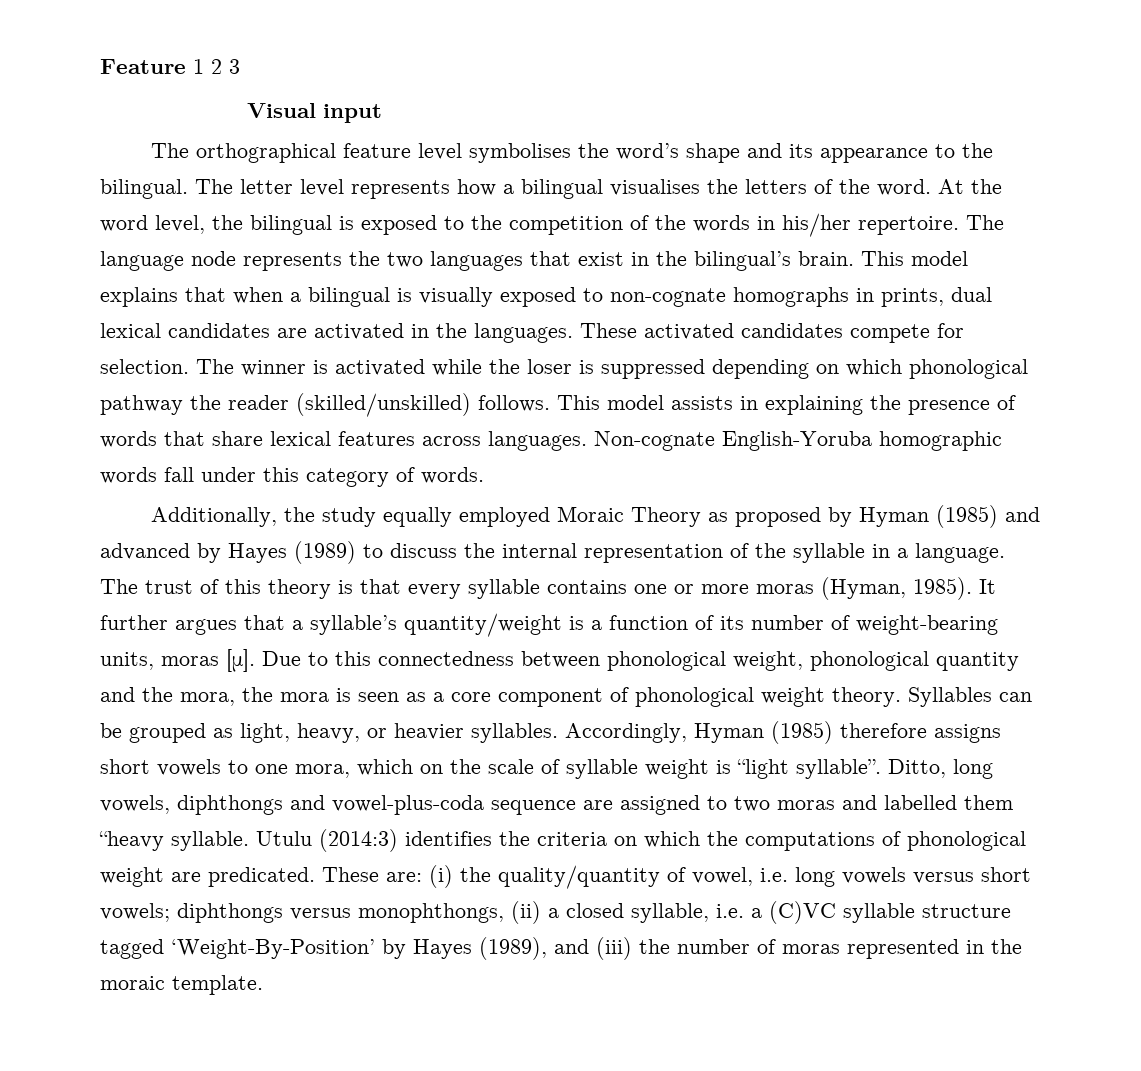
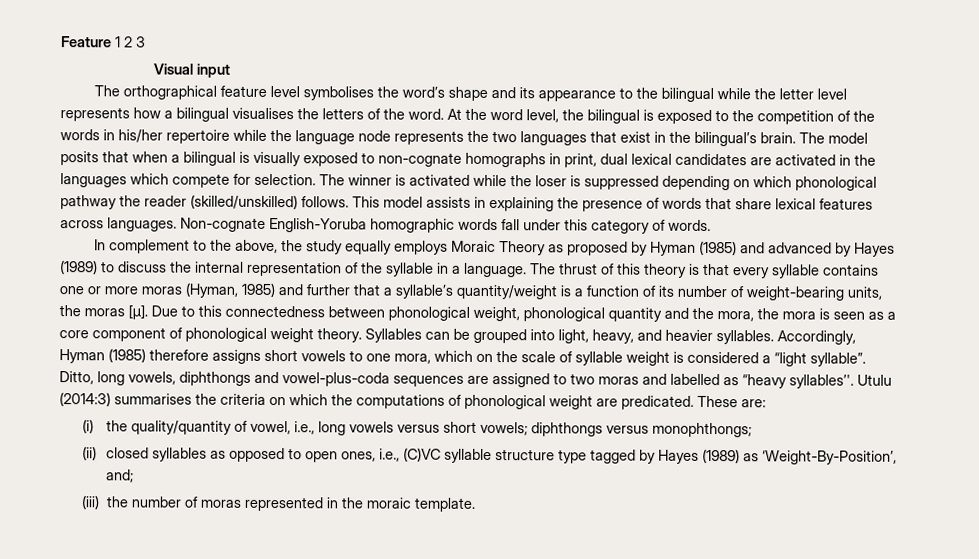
- The orthographical feature level symbolises the word’s shape and its appearance to the bilingual. The letter level represents how a bilingual visualises the letters of the word.
+ The orthographical feature level symbolises the word’s shape and its appearance to the bilingual while the letter level represents how a bilingual visualises the letters of the word.
- At the word level, the bilingual is exposed to the competition of the words in his/her repertoire. The language node represents the two languages that exist in the bilingual’s brain.
+ At the word level, the bilingual is exposed to the competition of the words in his/her repertoire while the language node represents the two languages that exist in the bilingual’s brain.
- This model explains that when a bilingual is visually exposed to non-cognate homographs in prints, dual lexical candidates are activated in the languages. These activated candidates compete for selection.
+ The model posits that when a bilingual is visually exposed to non-cognate homographs in print, dual lexical candidates are activated in the languages which compete for selection.
- Additionally, the study equally employed Moraic Theory as proposed by Hyman (1985) and advanced by Hayes (1989) to discuss the internal representation of the syllable in a language.
+ In complement to the above, the study equally employs Moraic Theory as proposed by Hyman (1985) and advanced by Hayes (1989) to discuss the internal representation of the syllable in a language.
- The trust of this theory is that every syllable contains one or more moras (Hyman, 1985). It further argues that a syllable’s quantity/weight is a function of its number of weight-bearing units, moras [μ].
+ The thrust of this theory is that every syllable contains one or more moras (Hyman, 1985) and further that a syllable’s quantity/weight is a function of its number of weight-bearing units, the moras [μ].
- Syllables can be grouped as light, heavy, or heavier syllables.
+ Syllables can be grouped into light, heavy, and heavier syllables.
- Accordingly, Hyman (1985) therefore assigns short vowels to one mora, which on the scale of syllable weight is “light syllable”.
+ Accordingly, Hyman (1985) therefore assigns short vowels to one mora, which on the scale of syllable weight is considered a “light syllable”.
- Ditto, long vowels, diphthongs and vowel-plus-coda sequence are assigned to two moras and labelled them “heavy syllable.
+ Ditto, long vowels, diphthongs and vowel-plus-coda sequences are assigned to two moras and labelled as “heavy syllables’'.
- Utulu (2014:3) identifies the criteria on which the computations of phonological weight are predicated.
+ Utulu (2014:3) summarises the criteria on which the computations of phonological weight are predicated.
- These are: (i) the quality/quantity of vowel, i.e. long vowels versus short vowels; diphthongs versus monophthongs, (ii) a closed syllable, i.e. a (C)VC syllable structure tagged ‘Weight-By-Position’ by Hayes (1989), and (iii) the number of moras represented in the moraic template.
+ These are:
+ (i) the quality/quantity of vowel, i.e., long vowels versus short vowels; diphthongs versus monophthongs;
+ (ii) closed syllables as opposed to open ones, i.e., (C)VC syllable structure type tagged by Hayes (1989) as ‘Weight-By-Position’, and;
+ (iii) the number of moras represented in the moraic template.

